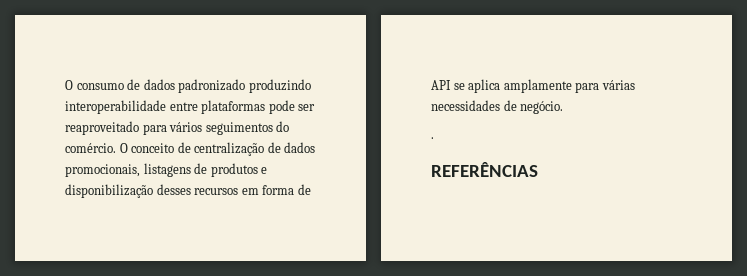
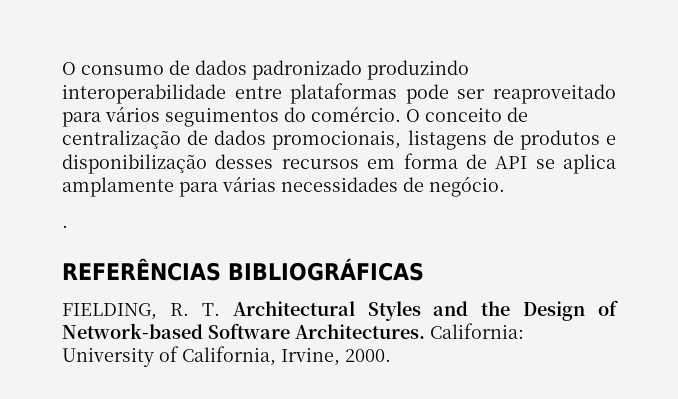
- REFERÊNCIAS
+ REFERÊNCIAS BIBLIOGRÁFICAS
+ FIELDING, R. T. Architectural Styles and the Design of Network-based Software Architectures. California: University of California, Irvine, 2000.

